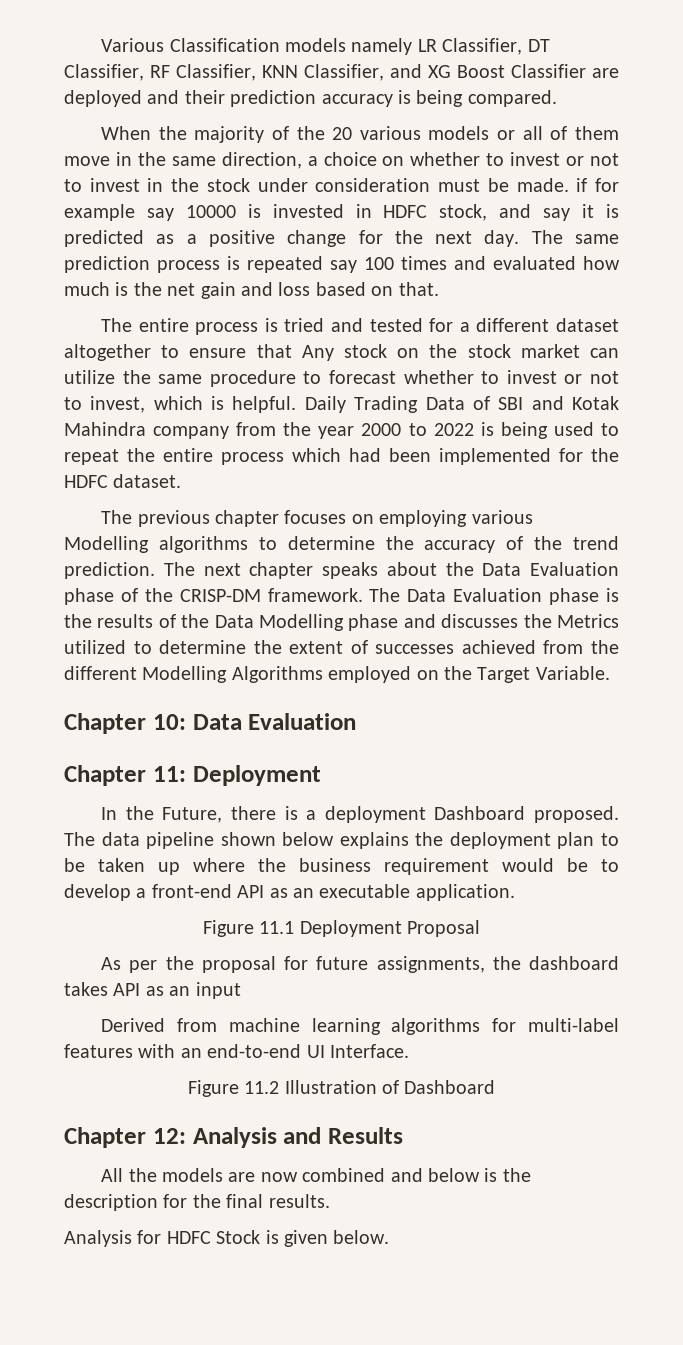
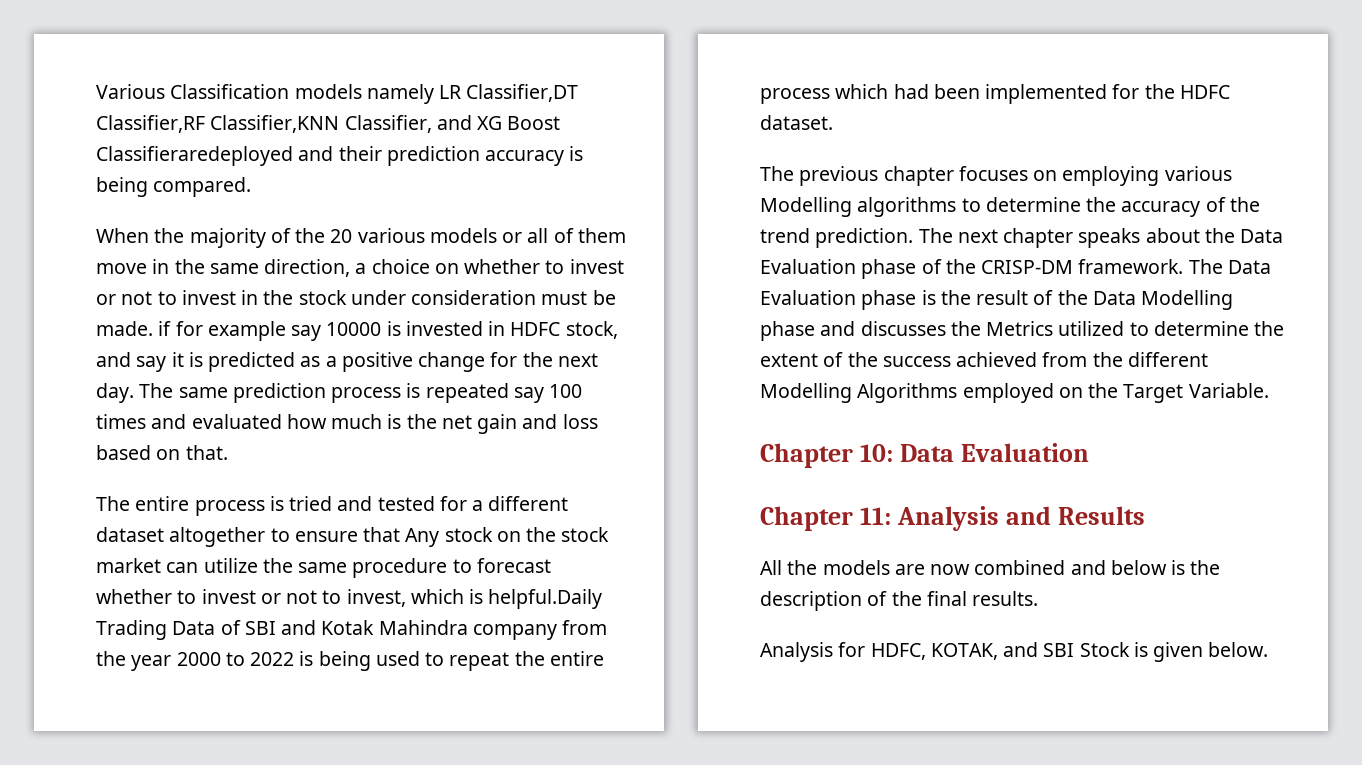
- Various Classification models namely LR Classifier, DT Classifier, RF Classifier, KNN Classifier, and XG Boost Classifier are deployed and their prediction accuracy is being compared.
+ Various Classification models namely LR Classifier,DT Classifier,RF Classifier,KNN Classifier, and XG Boost Classifieraredeployed and their prediction accuracy is being compared.
- The entire process is tried and tested for a different dataset altogether to ensure that Any stock on the stock market can utilize the same procedure to forecast whether to invest or not to invest, which is helpful. Daily Trading Data of SBI and Kotak Mahindra company from the year 2000 to 2022 is being used to repeat the entire process which had been implemented for the HDFC dataset.
+ The entire process is tried and tested for a different dataset altogether to ensure that Any stock on the stock market can utilize the same procedure to forecast whether to invest or not to invest, which is helpful.Daily Trading Data of SBI and Kotak Mahindra company from the year 2000 to 2022 is being used to repeat the entire process which had been implemented for the HDFC dataset.
- The Data Evaluation phase is the results of the Data Modelling phase and discusses the Metrics utilized to determine the extent of successes achieved from the different Modelling Algorithms employed on the Target Variable.
+ The Data Evaluation phase is the result of the Data Modelling phase and discusses the Metrics utilized to determine the extent of the success achieved from the different Modelling Algorithms employed on the Target Variable.
- Chapter 11: Deployment
- In the Future, there is a deployment Dashboard proposed. The data pipeline shown below explains the deployment plan to be taken up where the business requirement would be to develop a front-end API as an executable application.
- Figure 11.1 Deployment Proposal
- As per the proposal for future assignments, the dashboard takes API as an input
- Derived from machine learning algorithms for multi-label features with an end-to-end UI Interface.
- Figure 11.2 Illustration of Dashboard
- Chapter 12: Analysis and Results
+ Chapter 11: Analysis and Results
- All the models are now combined and below is the description for the final results.
+ All the models are now combined and below is the description of the final results.
- Analysis for HDFC Stock is given below.
+ Analysis for HDFC, KOTAK, and SBI Stock is given below.

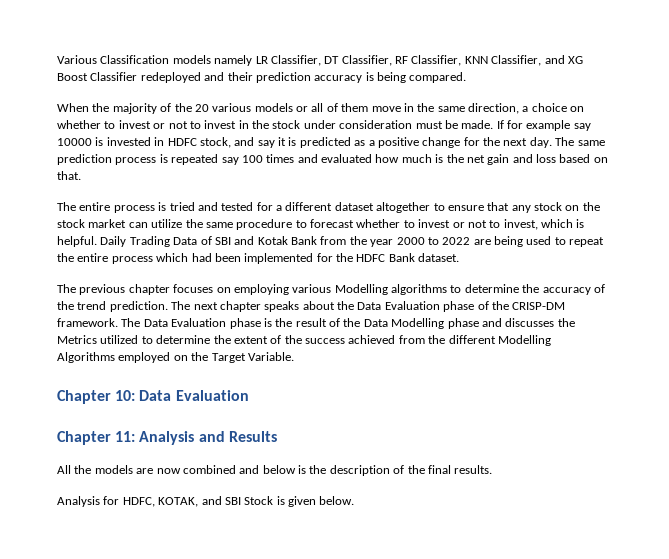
- Various Classification models namely LR Classifier,DT Classifier,RF Classifier,KNN Classifier, and XG Boost Classifieraredeployed and their prediction accuracy is being compared.
+ Various Classification models namely LR Classifier, DT Classifier, RF Classifier, KNN Classifier, and XG Boost Classifier redeployed and their prediction accuracy is being compared.
- When the majority of the 20 various models or all of them move in the same direction, a choice on whether to invest or not to invest in the stock under consideration must be made. if for example say 10000 is invested in HDFC stock, and say it is predicted as a positive change for the next day.
+ When the majority of the 20 various models or all of them move in the same direction, a choice on whether to invest or not to invest in the stock under consideration must be made. If for example say 10000 is invested in HDFC stock, and say it is predicted as a positive change for the next day.
- The entire process is tried and tested for a different dataset altogether to ensure that Any stock on the stock market can utilize the same procedure to forecast whether to invest or not to invest, which is helpful.Daily Trading Data of SBI and Kotak Mahindra company from the year 2000 to 2022 is being used to repeat the entire process which had been implemented for the HDFC dataset.
+ The entire process is tried and tested for a different dataset altogether to ensure that any stock on the stock market can utilize the same procedure to forecast whether to invest or not to invest, which is helpful. Daily Trading Data of SBI and Kotak Bank from the year 2000 to 2022 are being used to repeat the entire process which had been implemented for the HDFC Bank dataset.

